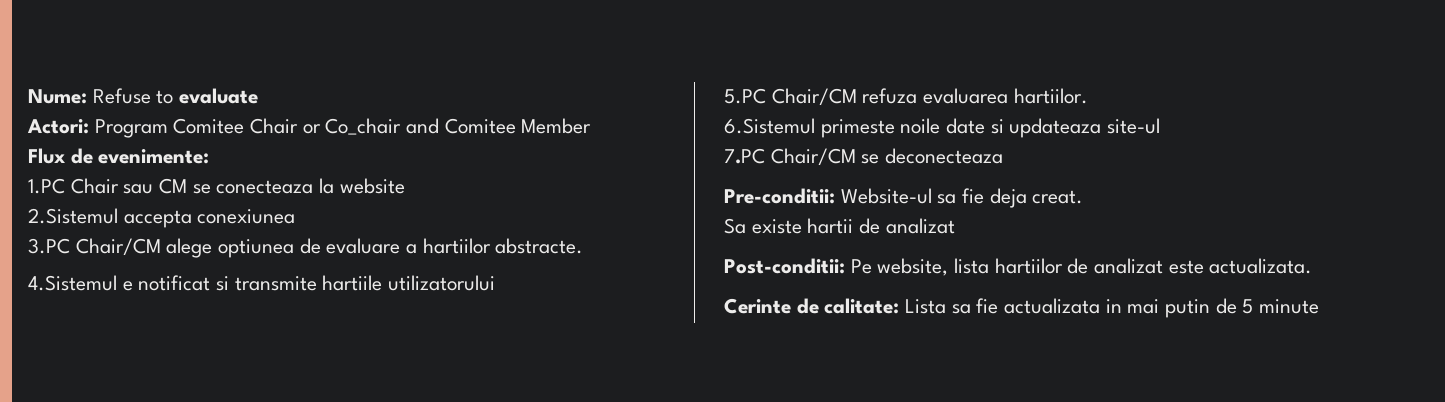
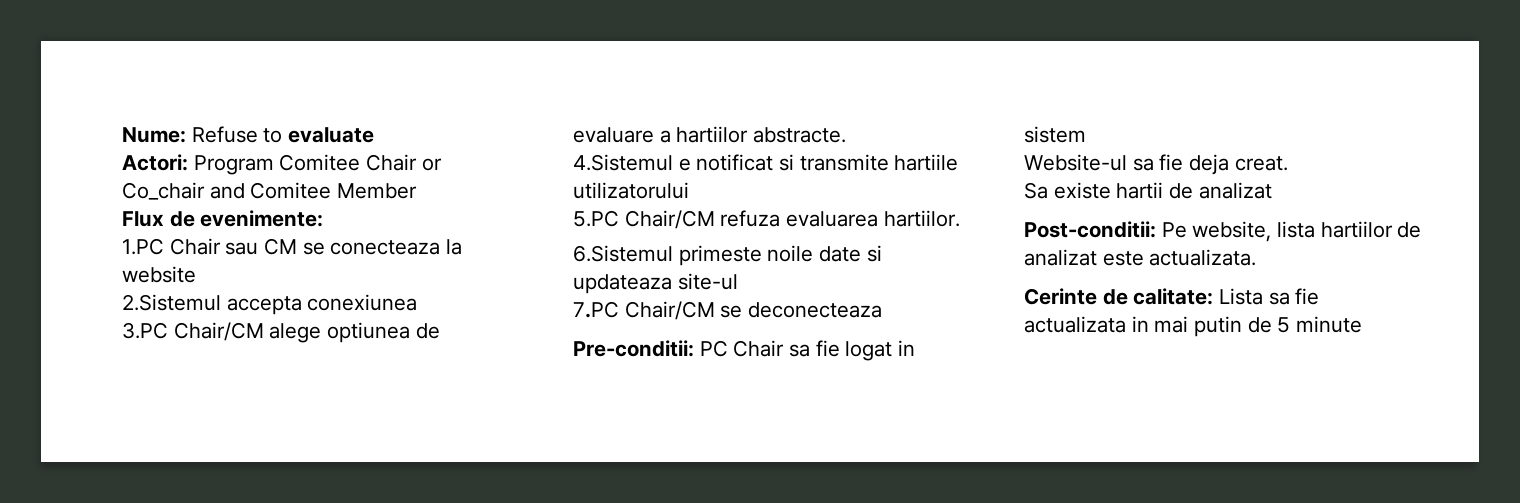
- Pre-conditii: Website-ul sa fie deja creat.
+ Pre-conditii: PC Chair sa fie logat in sistem
+ Website-ul sa fie deja creat.

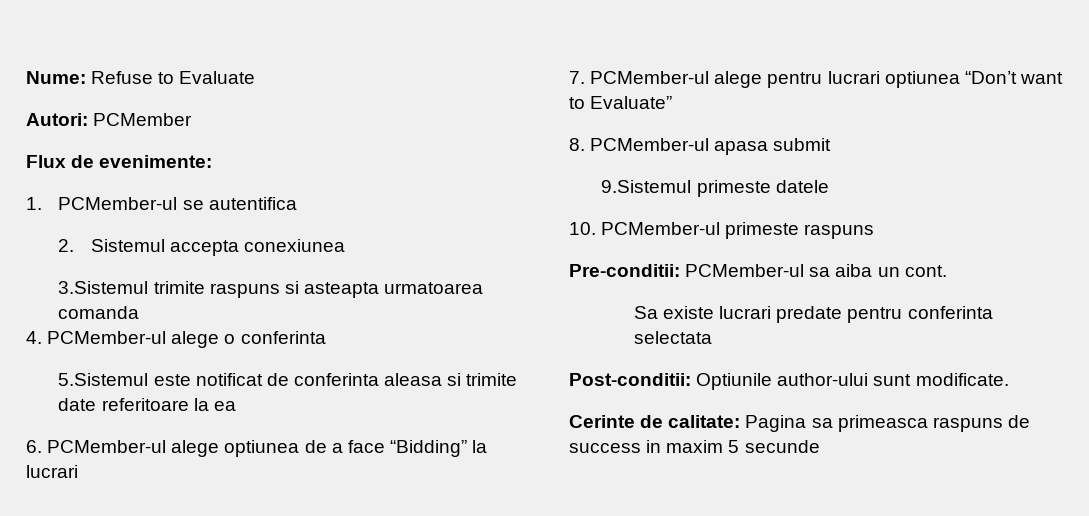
- Nume: Refuse to evaluate
- Actori: Program Comitee Chair or Co_chair and Comitee Member
+ Nume: Refuse to Evaluate
+ Autori: PCMember
  Flux de evenimente:
- 1.PC Chair sau CM se conecteaza la website
- 2.Sistemul accepta conexiunea
- 3.PC Chair/CM alege optiunea de evaluare a hartiilor abstracte.
- 4.Sistemul e notificat si transmite hartiile utilizatorului
- 5.PC Chair/CM refuza evaluarea hartiilor.
- 6.Sistemul primeste noile date si updateaza site-ul
- 7.PC Chair/CM se deconecteaza
- Pre-conditii: PC Chair sa fie logat in sistem
- Website-ul sa fie deja creat.
- Sa existe hartii de analizat
- Post-conditii: Pe website, lista hartiilor de analizat este actualizata.
- Cerinte de calitate: Lista sa fie actualizata in mai putin de 5 minute
+ 1. PCMember-ul se autentifica
+ 2. Sistemul accepta conexiunea
+ 3.Sistemul trimite raspuns si asteapta urmatoarea comanda
+ 4. PCMember-ul alege o conferinta
+ 5.Sistemul este notificat de conferinta aleasa si trimite date referitoare la ea
+ 6. PCMember-ul alege optiunea de a face “Bidding” la lucrari
+ 7. PCMember-ul alege pentru lucrari optiunea “Don’t want to Evaluate”
+ 8. PCMember-ul apasa submit
+ 9.Sistemul primeste datele
+ 10. PCMember-ul primeste raspuns
+ Pre-conditii: PCMember-ul sa aiba un cont.
+ Sa existe lucrari predate pentru conferinta selectata
+ Post-conditii: Optiunile author-ului sunt modificate.
+ Cerinte de calitate: Pagina sa primeasca raspuns de success in maxim 5 secunde

